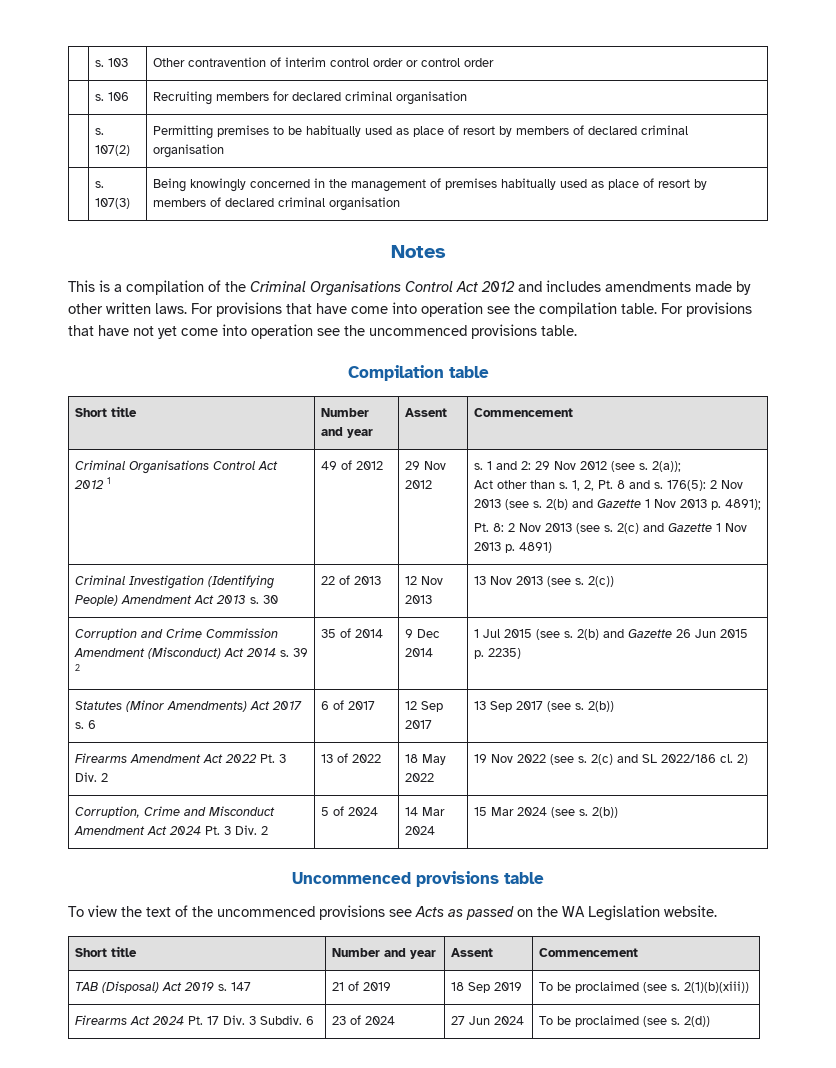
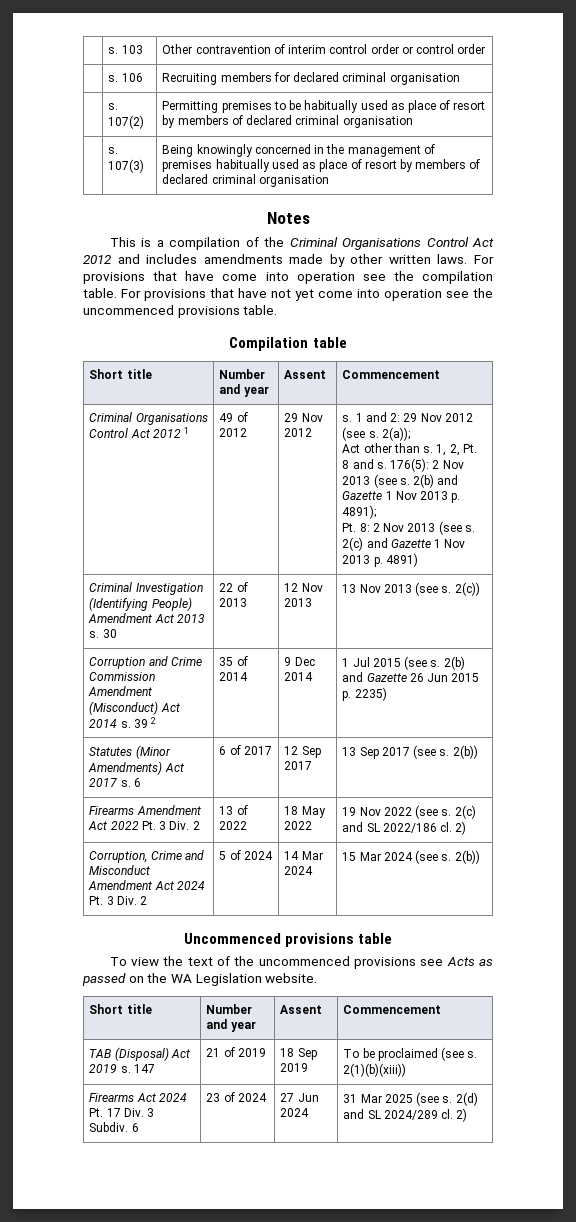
- Firearms Act 2024 Pt. 17 Div. 3 Subdiv. 6 | 23 of 2024 | 27 Jun 2024 | To be proclaimed (see s. 2(d))
+ Firearms Act 2024 Pt. 17 Div. 3 Subdiv. 6 | 23 of 2024 | 27 Jun 2024 | 31 Mar 2025 (see s. 2(d) and SL 2024/289 cl. 2)

